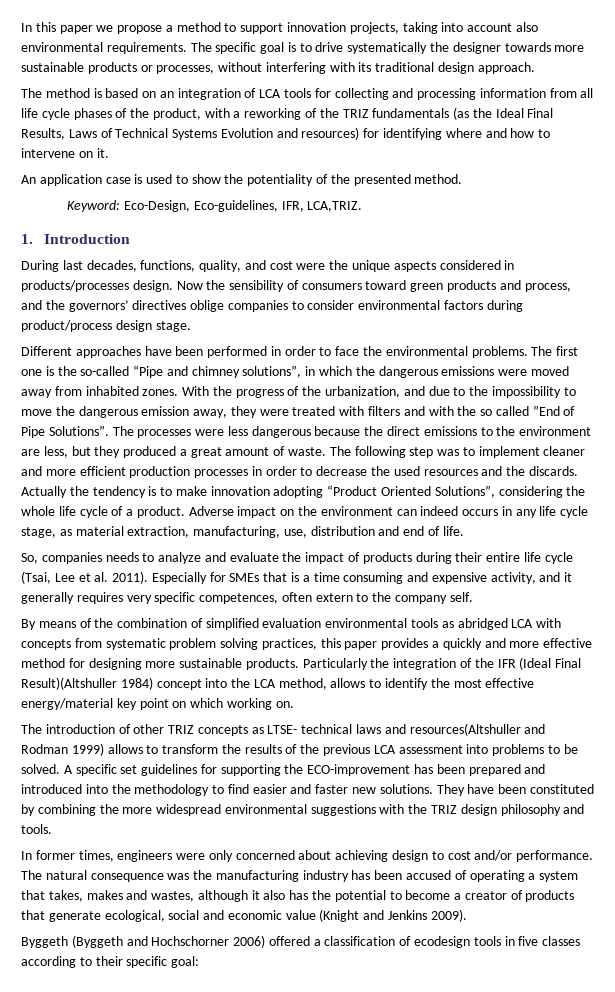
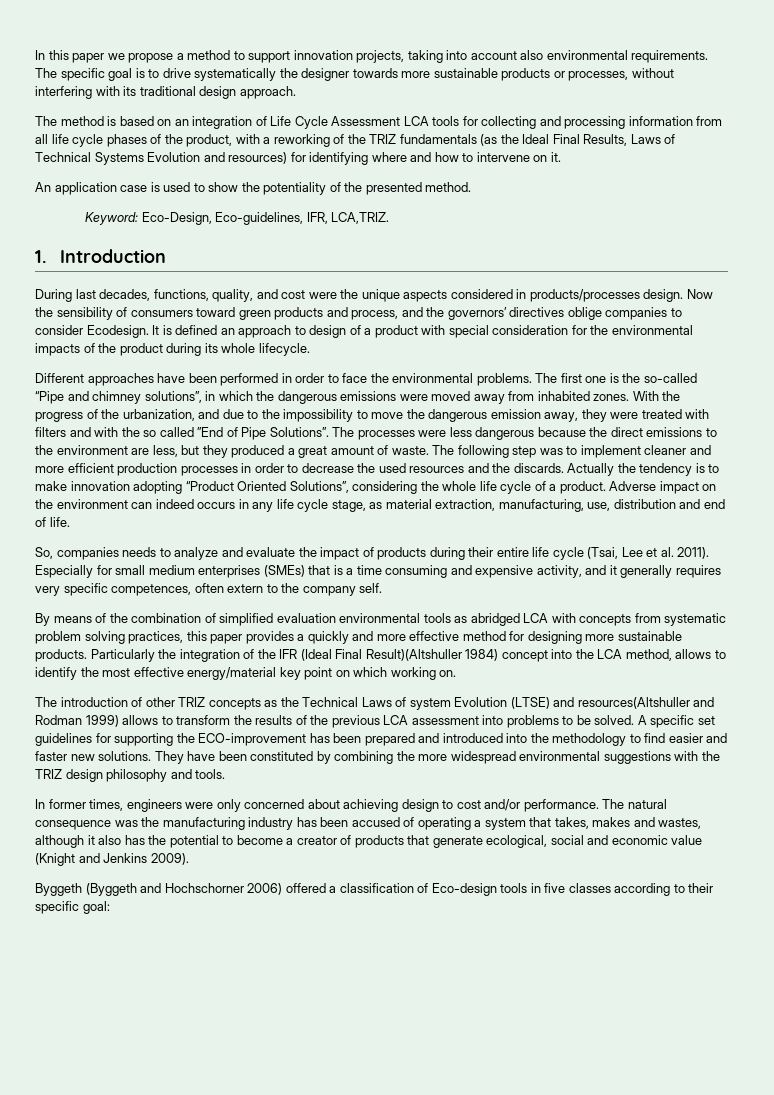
- The method is based on an integration of LCA tools for collecting and processing information from all life cycle phases of the product, with a reworking of the TRIZ fundamentals (as the Ideal Final Results, Laws of Technical Systems Evolution and resources) for identifying where and how to intervene on it.
+ The method is based on an integration of Life Cycle Assessment LCA tools for collecting and processing information from all life cycle phases of the product, with a reworking of the TRIZ fundamentals (as the Ideal Final Results, Laws of Technical Systems Evolution and resources) for identifying where and how to intervene on it.
- Now the sensibility of consumers toward green products and process, and the governors’ directives oblige companies to consider environmental factors during product/process design stage.
+ Now the sensibility of consumers toward green products and process, and the governors’ directives oblige companies to consider Ecodesign. It is defined an approach to design of a product with special consideration for the environmental impacts of the product during its whole lifecycle.
- Especially for SMEs that is a time consuming and expensive activity, and it generally requires very specific competences, often extern to the company self.
+ Especially for small medium enterprises (SMEs) that is a time consuming and expensive activity, and it generally requires very specific competences, often extern to the company self.
- The introduction of other TRIZ concepts as LTSE- technical laws and resources(Altshuller and Rodman 1999) allows to transform the results of the previous LCA assessment into problems to be solved.
+ The introduction of other TRIZ concepts as the Technical Laws of system Evolution (LTSE) and resources(Altshuller and Rodman 1999) allows to transform the results of the previous LCA assessment into problems to be solved.
- Byggeth (Byggeth and Hochschorner 2006) offered a classification of ecodesign tools in five classes according to their specific goal:
+ Byggeth (Byggeth and Hochschorner 2006) offered a classification of Eco-design tools in five classes according to their specific goal:

